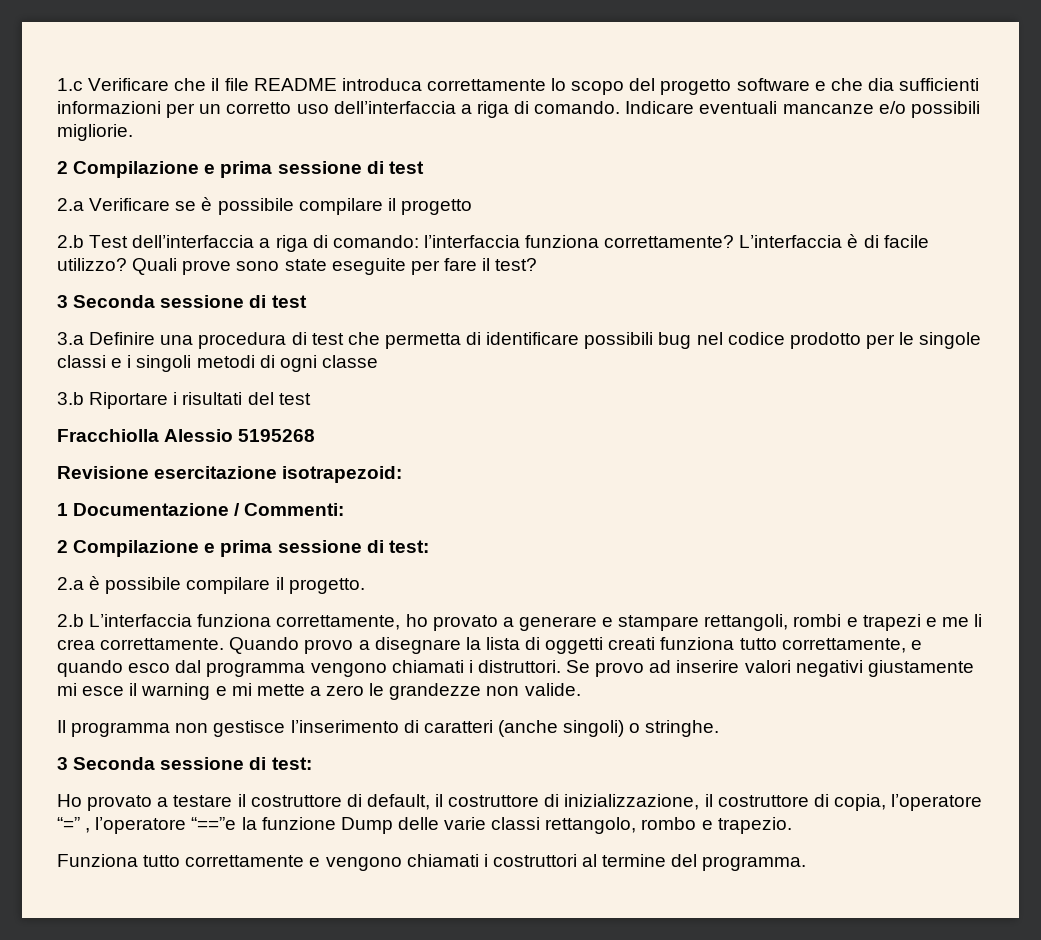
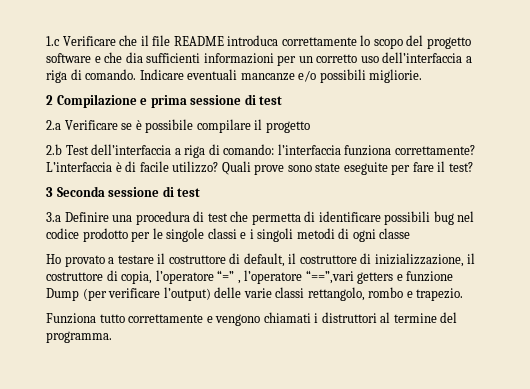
- 3.b Riportare i risultati del test
- Fracchiolla Alessio 5195268
- Revisione esercitazione isotrapezoid:
- 1 Documentazione / Commenti:
- 2 Compilazione e prima sessione di test:
- 2.a è possibile compilare il progetto.
- 2.b L’interfaccia funziona correttamente, ho provato a generare e stampare rettangoli, rombi e trapezi e me li crea correttamente. Quando provo a disegnare la lista di oggetti creati funziona tutto correttamente, e quando esco dal programma vengono chiamati i distruttori. Se provo ad inserire valori negativi giustamente mi esce il warning e mi mette a zero le grandezze non valide.
- Il programma non gestisce l’inserimento di caratteri (anche singoli) o stringhe.
- 3 Seconda sessione di test:
- Ho provato a testare il costruttore di default, il costruttore di inizializzazione, il costruttore di copia, l’operatore “=” , l’operatore “==”e la funzione Dump delle varie classi rettangolo, rombo e trapezio.
+ Ho provato a testare il costruttore di default, il costruttore di inizializzazione, il costruttore di copia, l’operatore “=” , l’operatore “==”,vari getters e funzione Dump (per verificare l’output) delle varie classi rettangolo, rombo e trapezio.
- Funziona tutto correttamente e vengono chiamati i costruttori al termine del programma.
+ Funziona tutto correttamente e vengono chiamati i distruttori al termine del programma.

